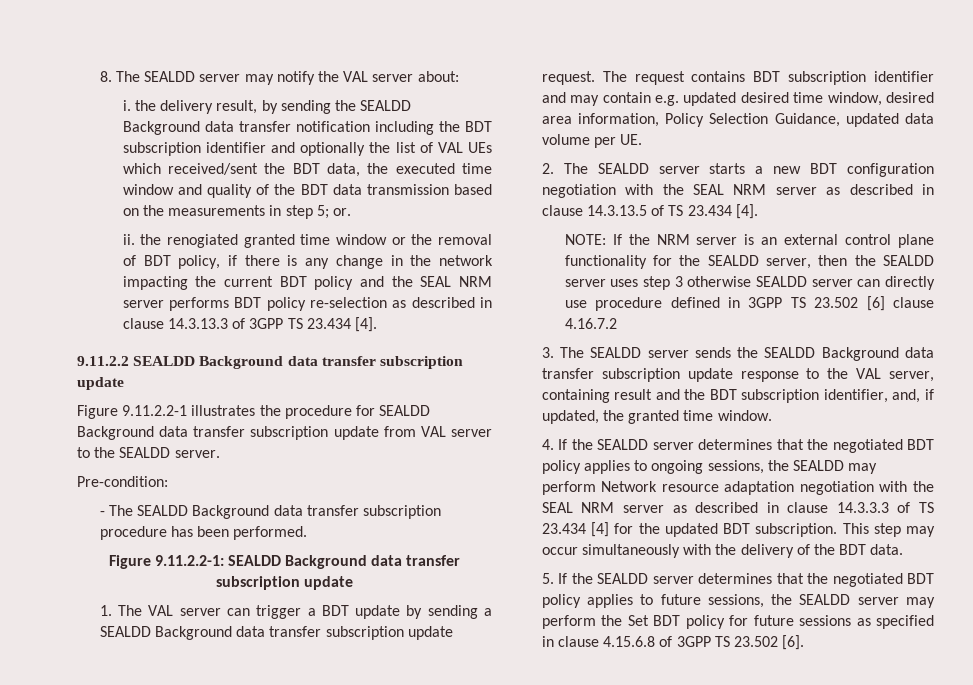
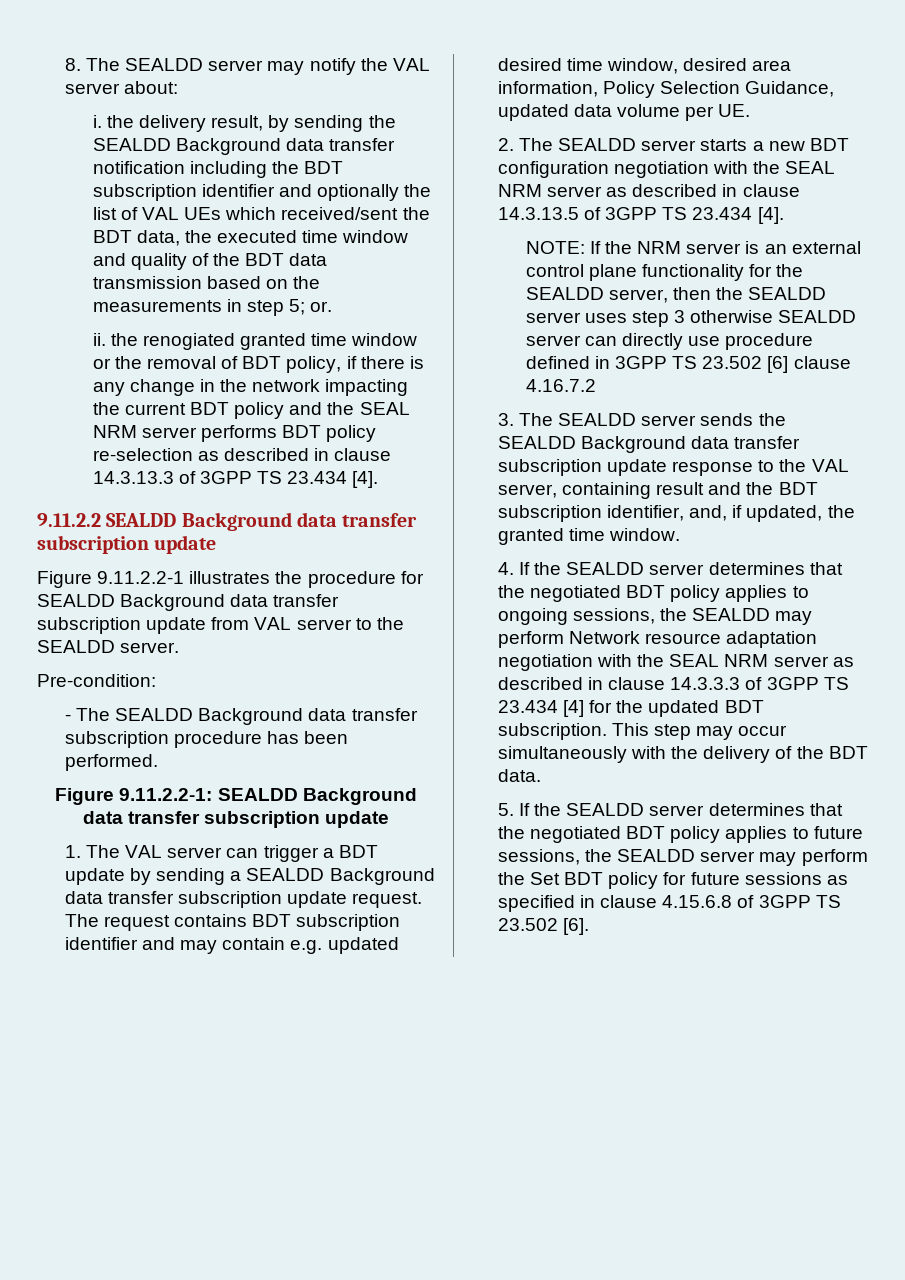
- 2. The SEALDD server starts a new BDT configuration negotiation with the SEAL NRM server as described in clause 14.3.13.5 of TS 23.434 [4].
+ 2. The SEALDD server starts a new BDT configuration negotiation with the SEAL NRM server as described in clause 14.3.13.5 of 3GPP TS 23.434 [4].
- 4. If the SEALDD server determines that the negotiated BDT policy applies to ongoing sessions, the SEALDD may perform Network resource adaptation negotiation with the SEAL NRM server as described in clause 14.3.3.3 of TS 23.434 [4] for the updated BDT subscription.
+ 4. If the SEALDD server determines that the negotiated BDT policy applies to ongoing sessions, the SEALDD may perform Network resource adaptation negotiation with the SEAL NRM server as described in clause 14.3.3.3 of 3GPP TS 23.434 [4] for the updated BDT subscription.

